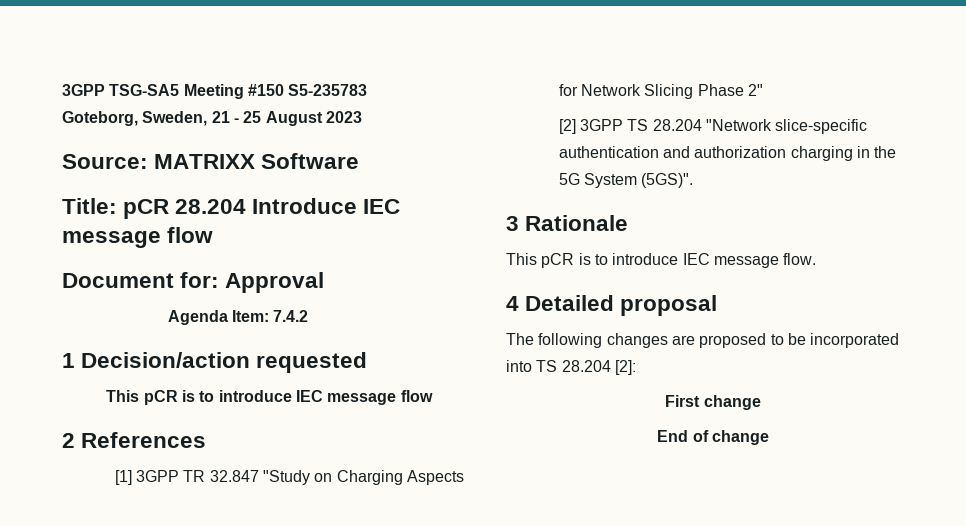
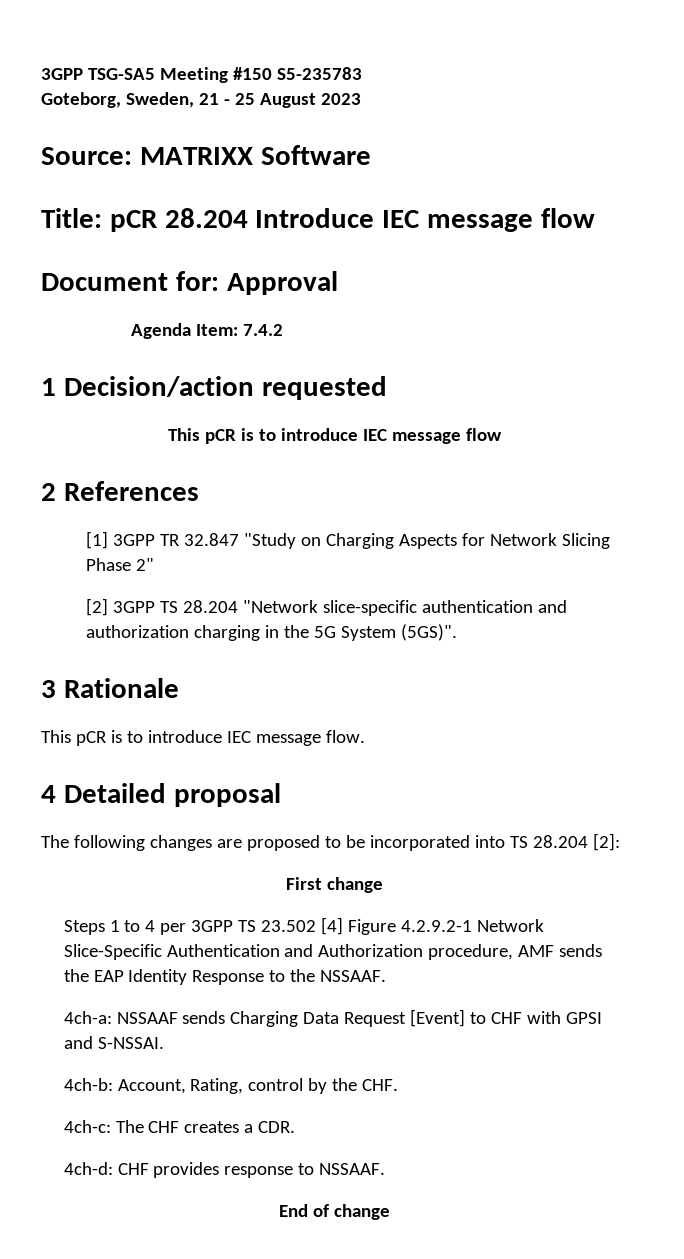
+ Steps 1 to 4 per 3GPP TS 23.502 [4] Figure 4.2.9.2-1 Network Slice-Specific Authentication and Authorization procedure, AMF sends the EAP Identity Response to the NSSAAF.
+ 4ch-a: NSSAAF sends Charging Data Request [Event] to CHF with GPSI and S-NSSAI.
+ 4ch-b: Account, Rating, control by the CHF.
+ 4ch-c: The CHF creates a CDR.
+ 4ch-d: CHF provides response to NSSAAF.

